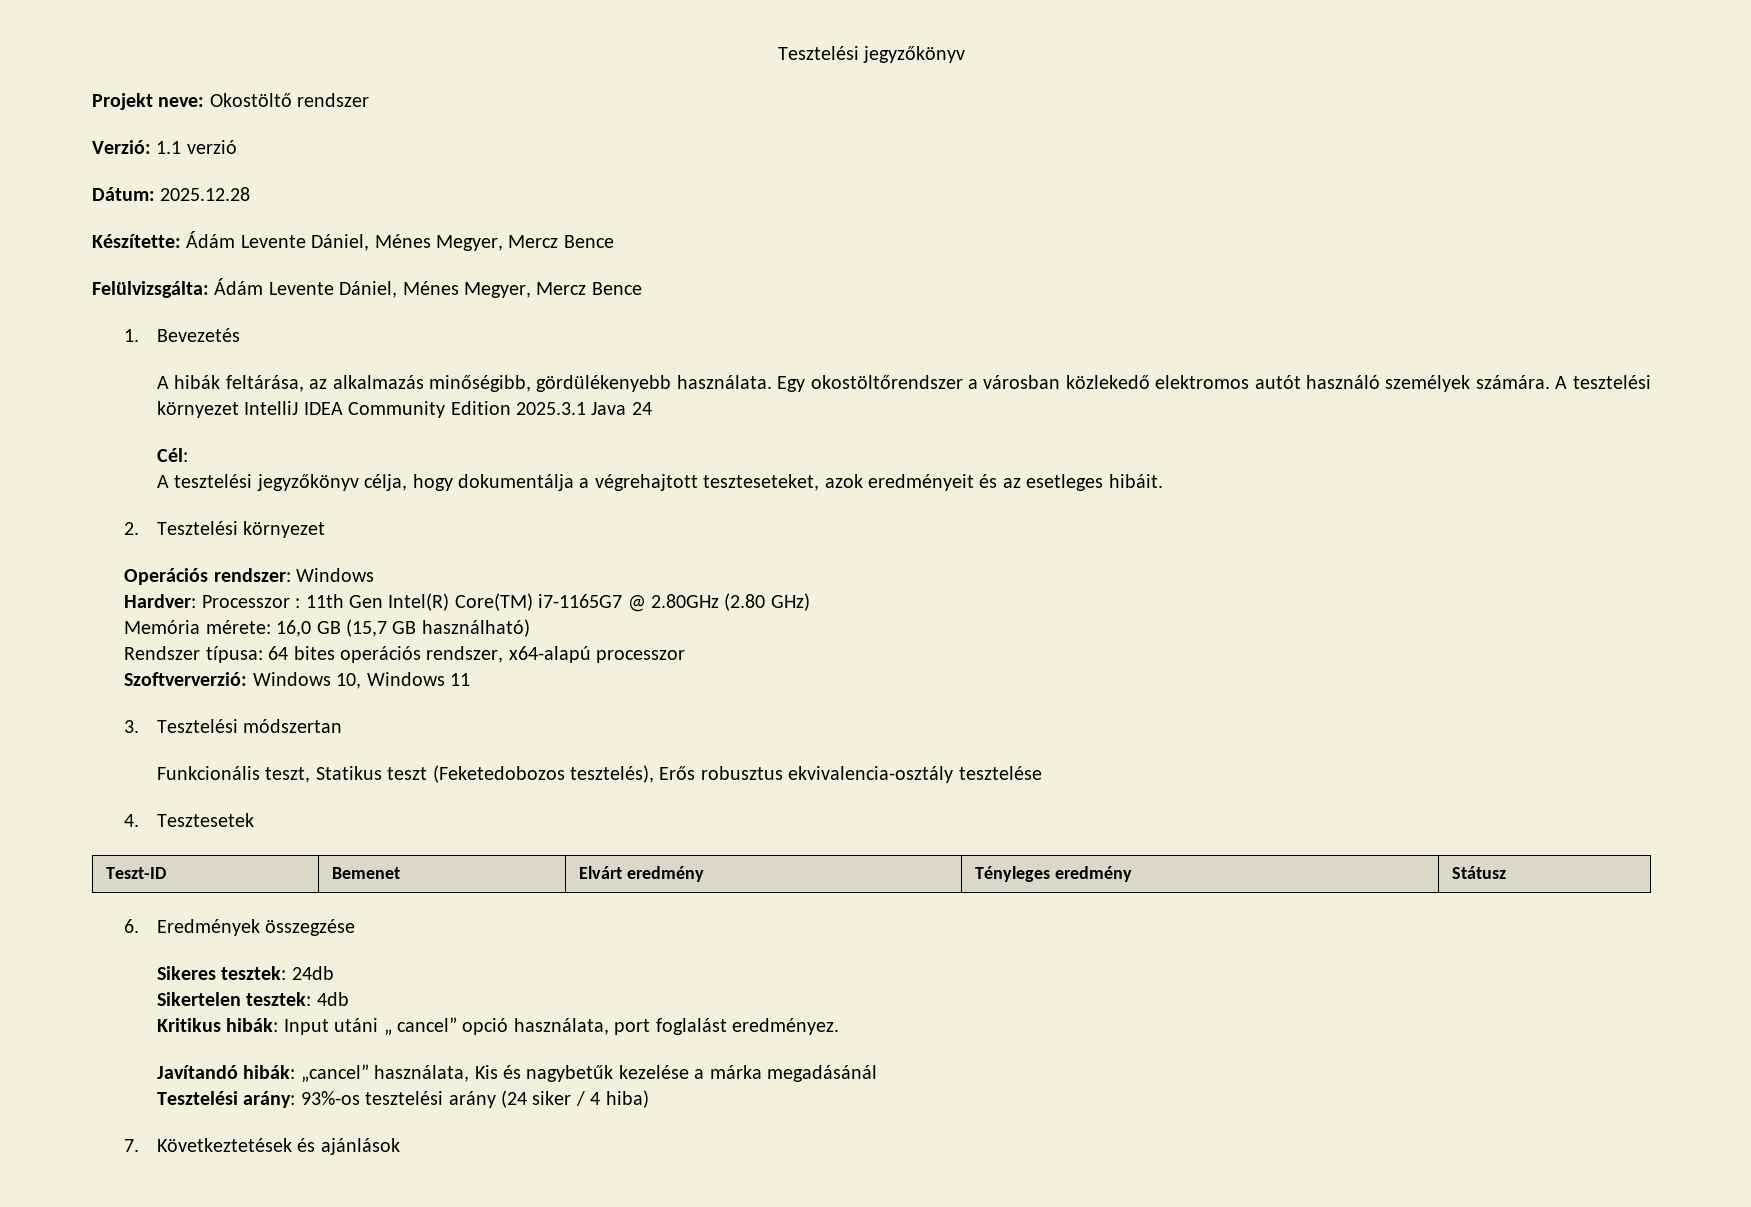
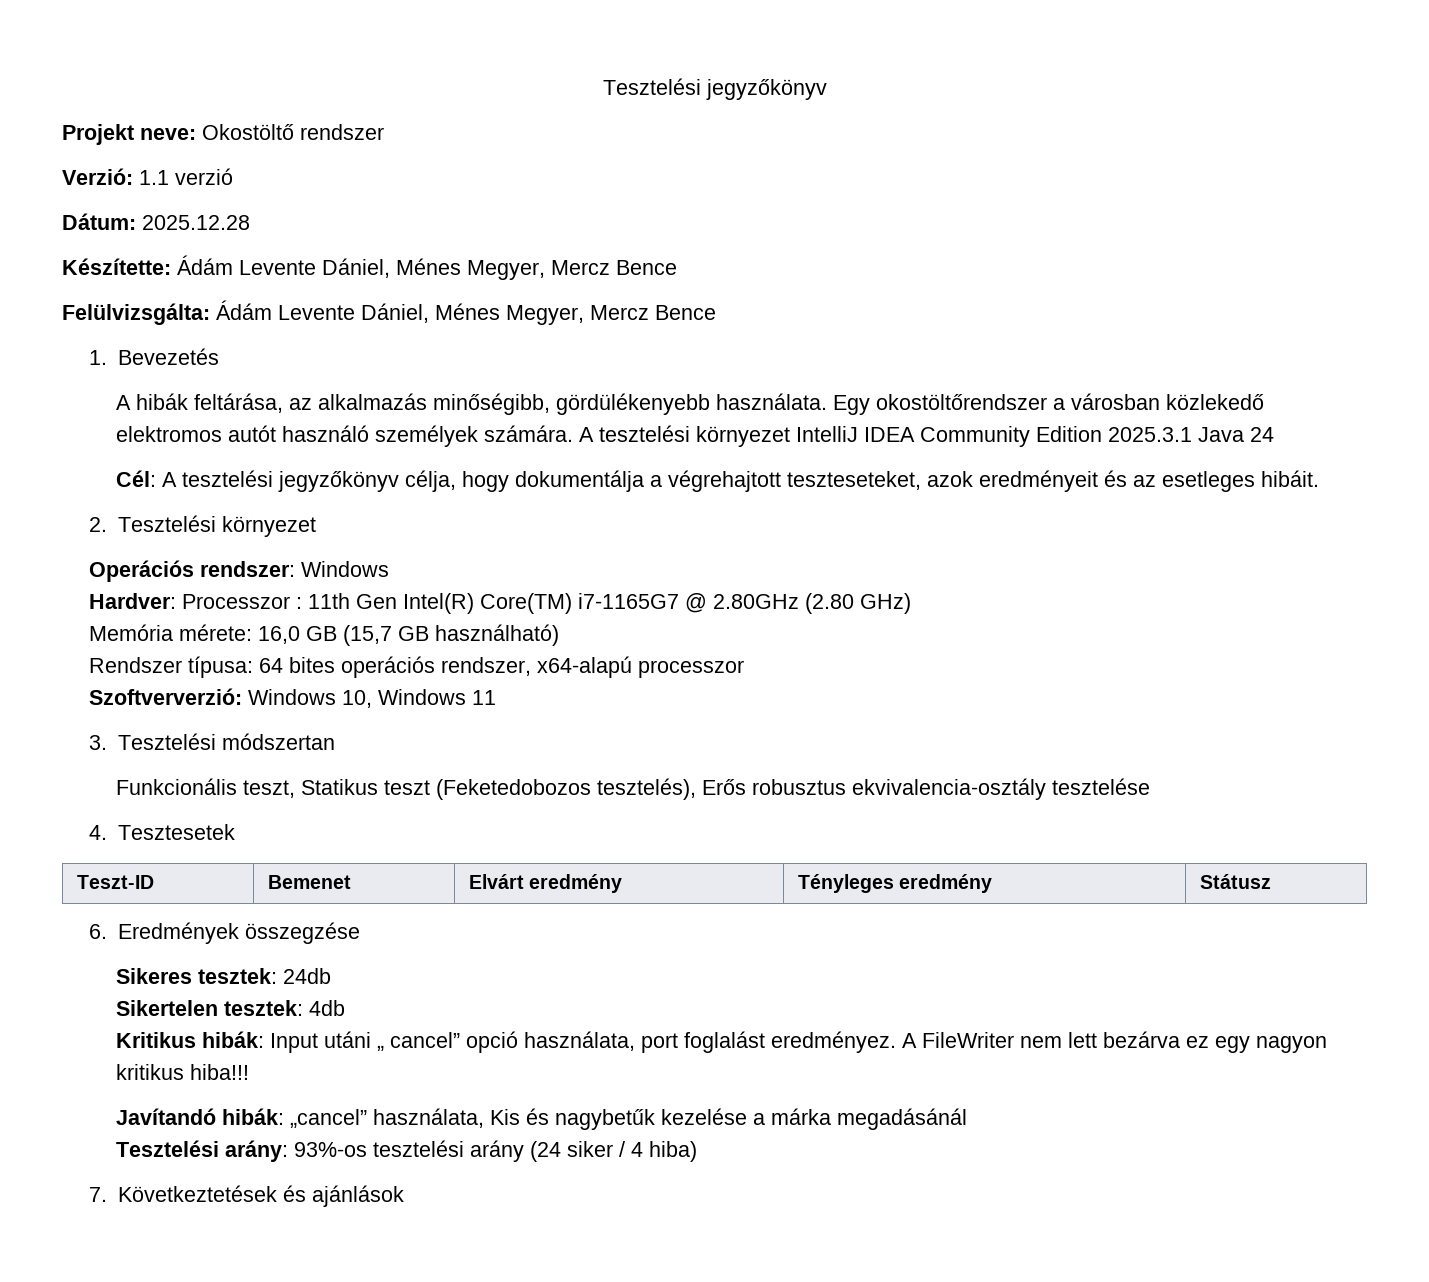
- Cél:
- A tesztelési jegyzőkönyv célja, hogy dokumentálja a végrehajtott teszteseteket, azok eredményeit és az esetleges hibáit.
+ Cél: A tesztelési jegyzőkönyv célja, hogy dokumentálja a végrehajtott teszteseteket, azok eredményeit és az esetleges hibáit.
+ A FileWriter nem lett bezárva ez egy nagyon kritikus hiba!!!

